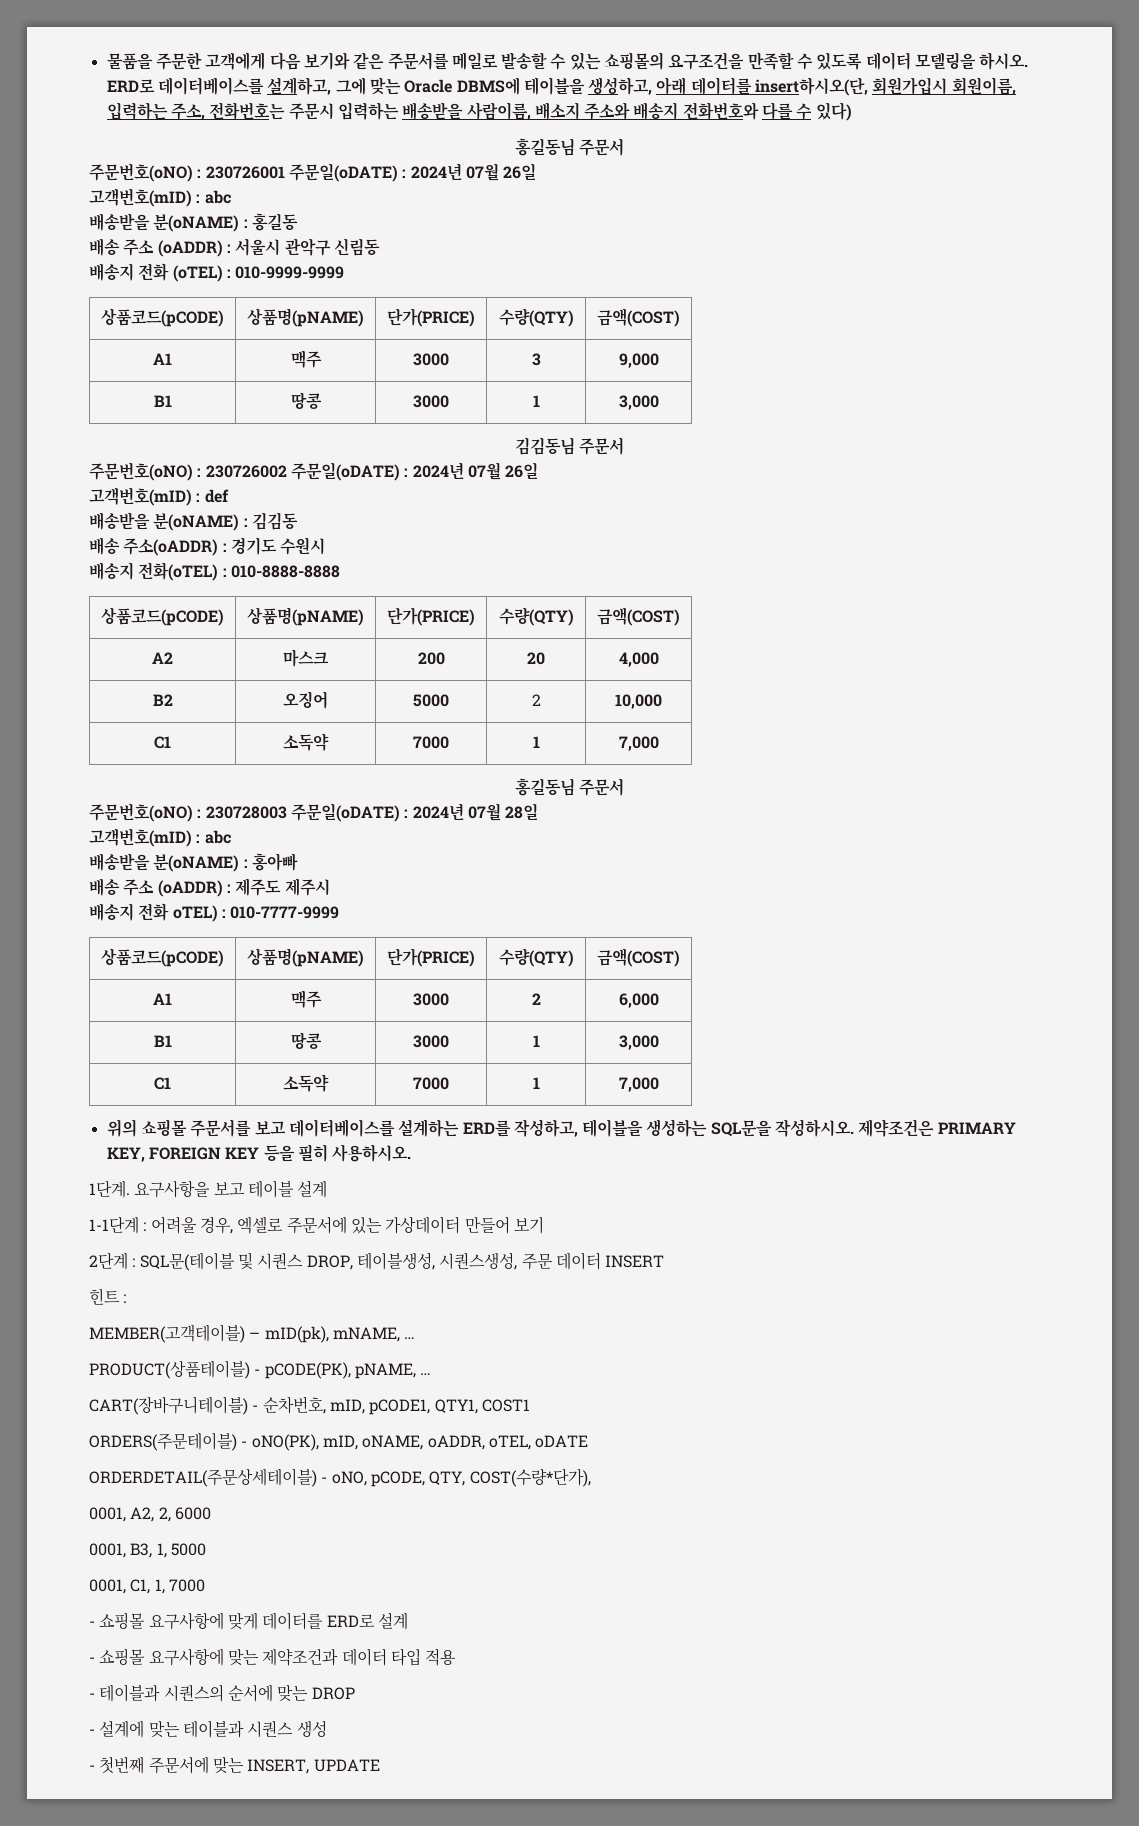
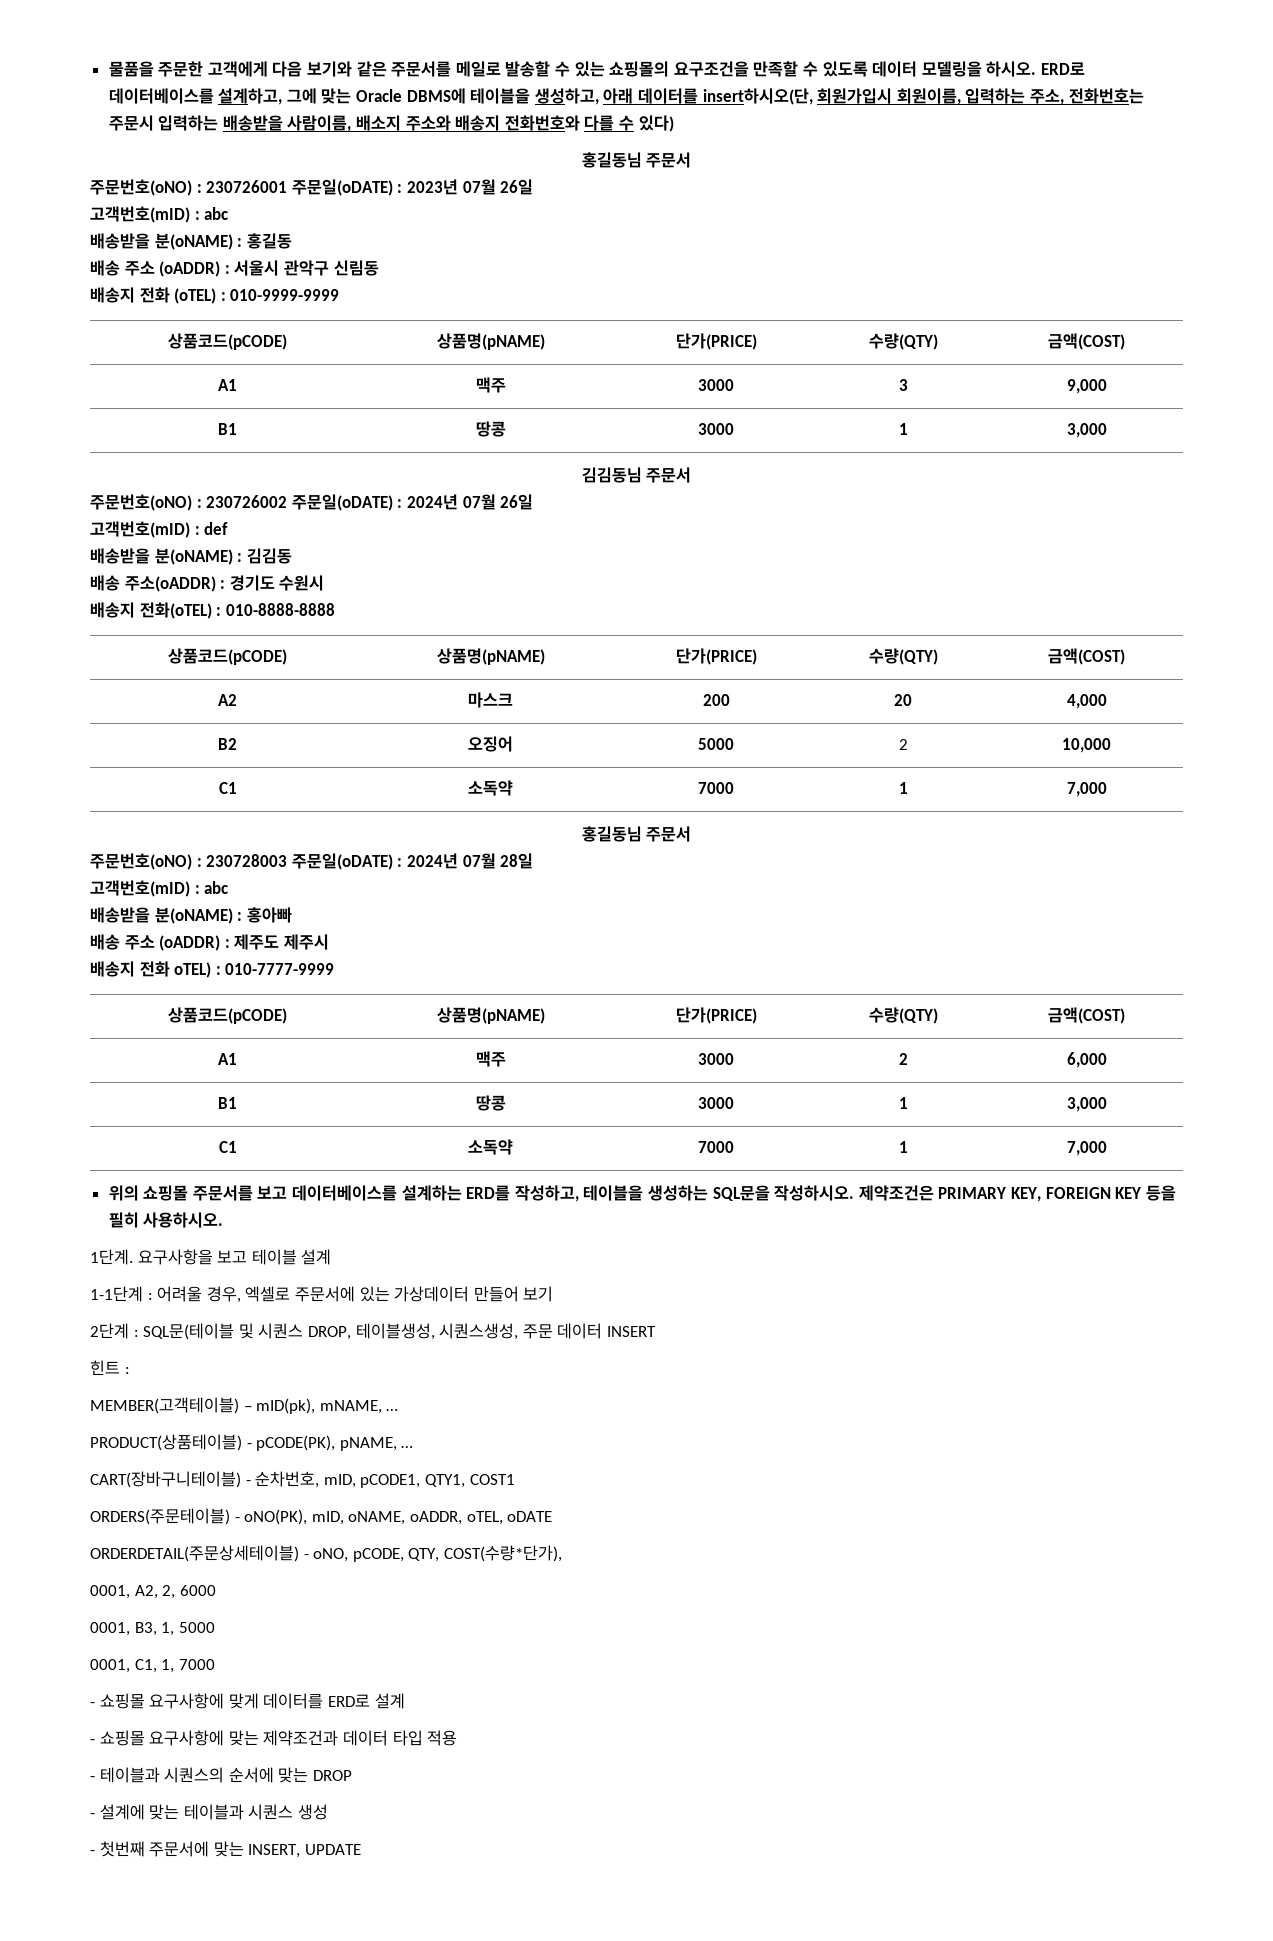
- 주문번호(oNO) : 230726001 주문일(oDATE) : 2024년 07월 26일
+ 주문번호(oNO) : 230726001 주문일(oDATE) : 2023년 07월 26일

